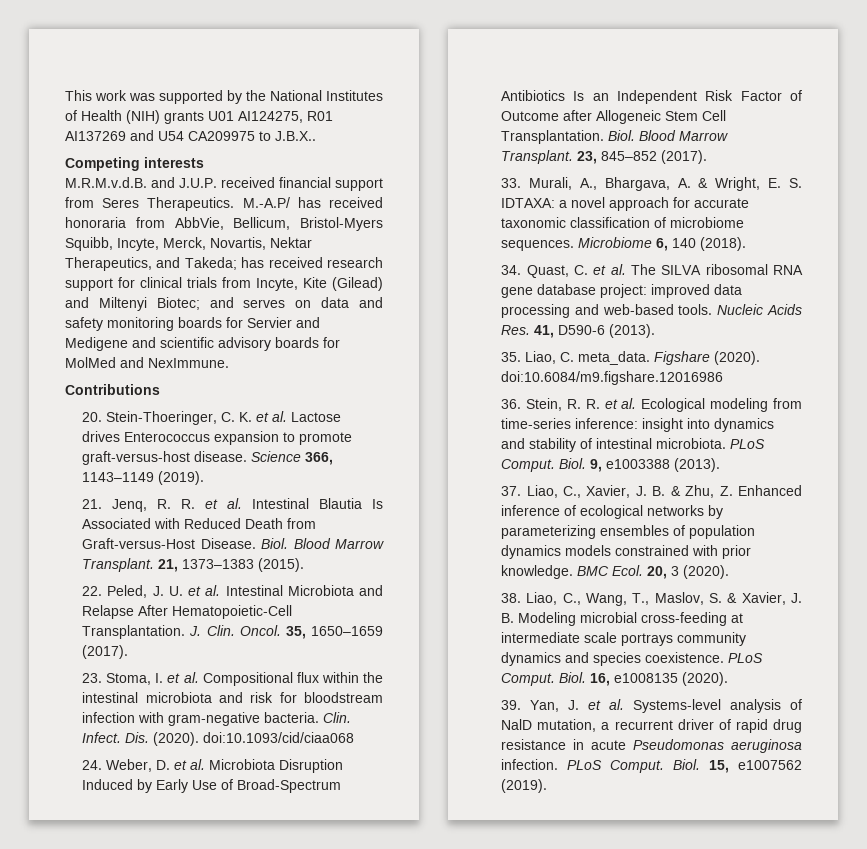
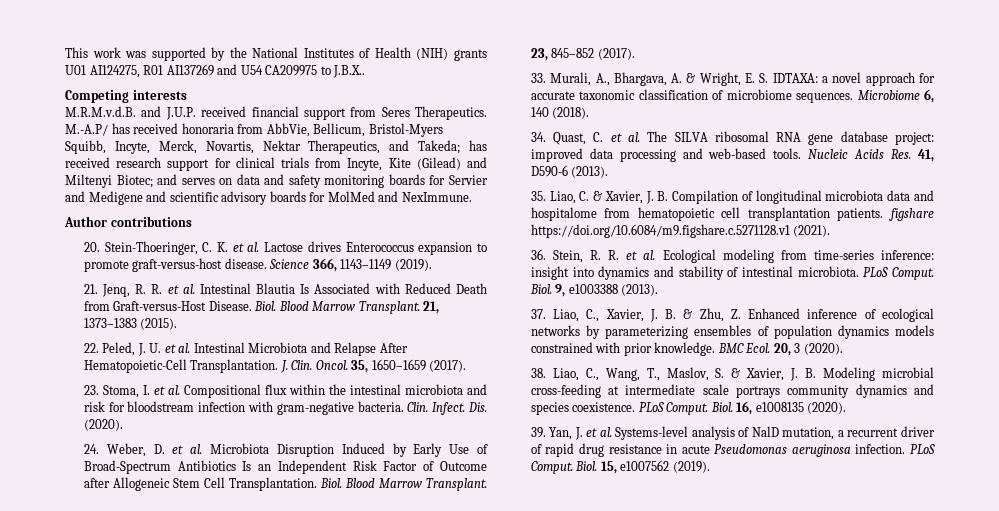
- Contributions
+ Author contributions
- Dis. (2020). doi:10.1093/cid/ciaa068
+ Dis. (2020).
- 35. Liao, C. meta_data. Figshare (2020). doi:10.6084/m9.figshare.12016986
+ 35. Liao, C. & Xavier, J. B. Compilation of longitudinal microbiota data and hospitalome from hematopoietic cell transplantation patients. figshare https://doi.org/10.6084/m9.figshare.c.5271128.v1 (2021).

